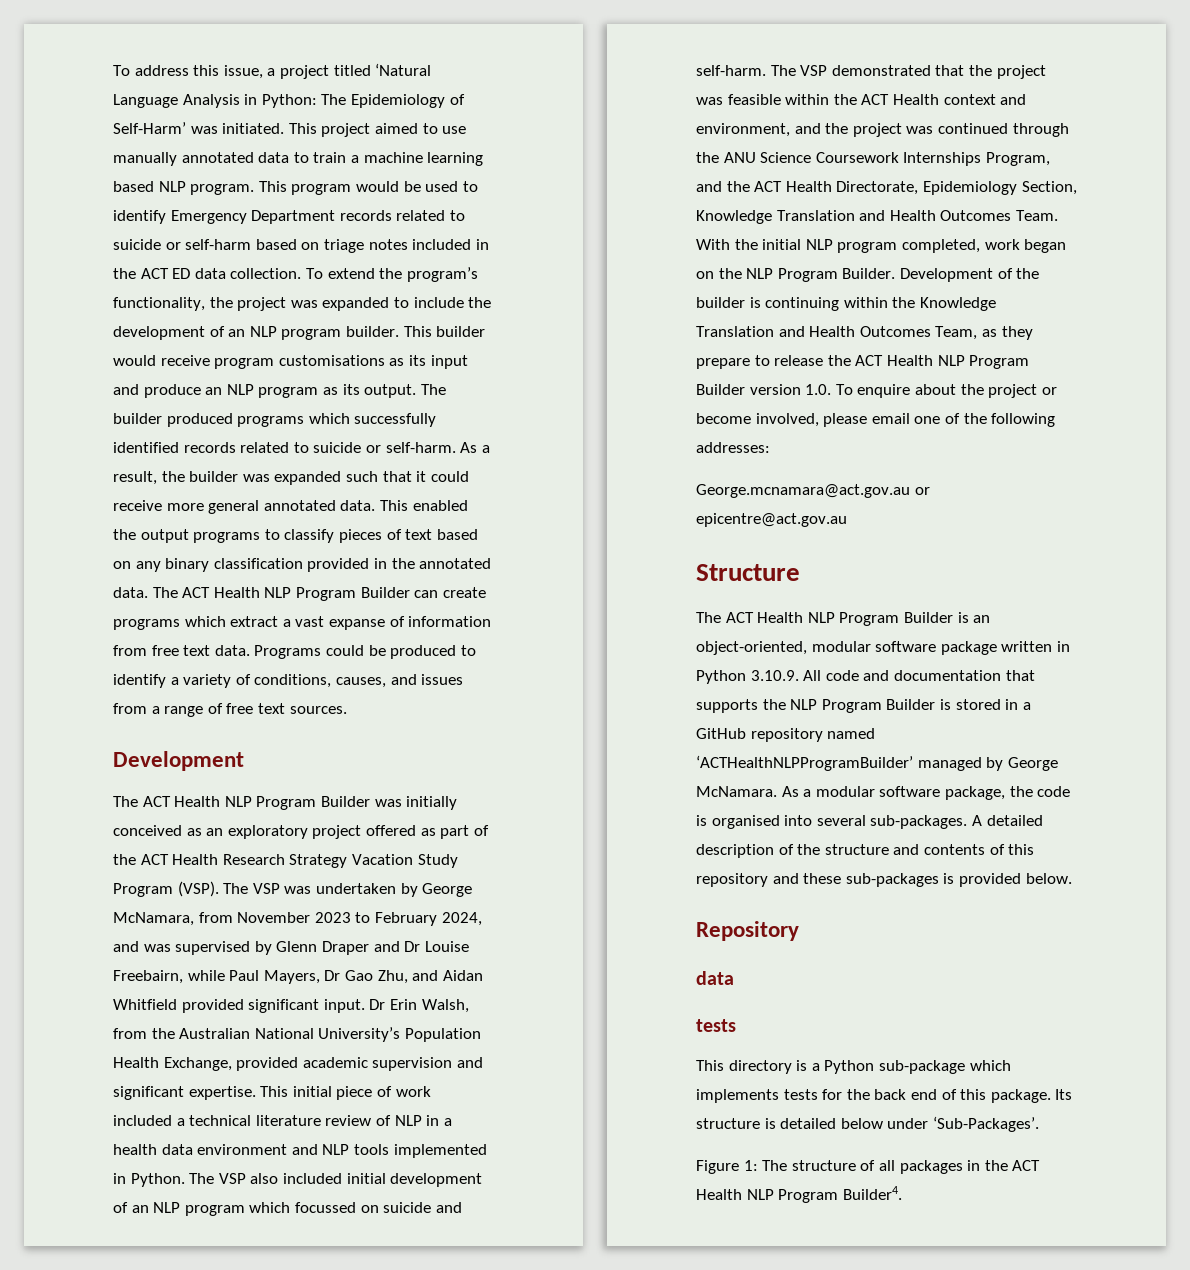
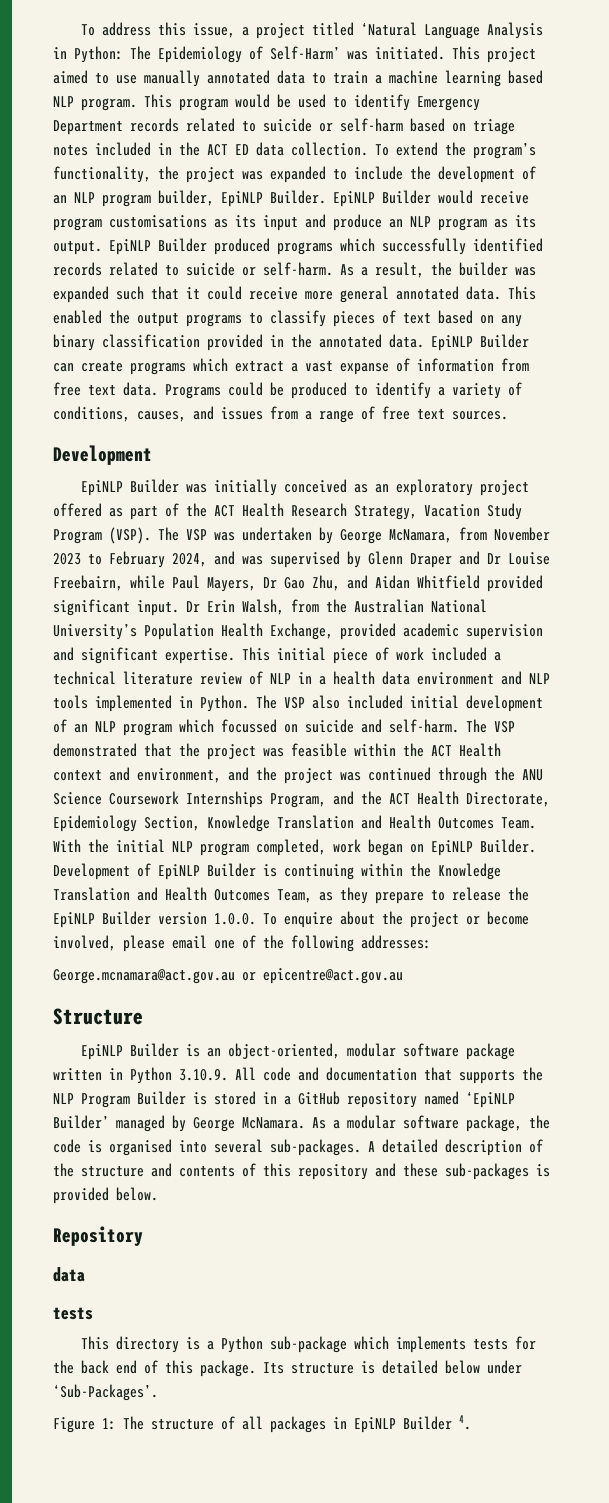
- To extend the program’s functionality, the project was expanded to include the development of an NLP program builder. This builder would receive program customisations as its input and produce an NLP program as its output.
+ To extend the program’s functionality, the project was expanded to include the development of an NLP program builder, EpiNLP Builder. EpiNLP Builder would receive program customisations as its input and produce an NLP program as its output.
- The builder produced programs which successfully identified records related to suicide or self-harm.
+ EpiNLP Builder produced programs which successfully identified records related to suicide or self-harm.
- The ACT Health NLP Program Builder can create programs which extract a vast expanse of information from free text data.
+ EpiNLP Builder can create programs which extract a vast expanse of information from free text data.
- The ACT Health NLP Program Builder was initially conceived as an exploratory project offered as part of the ACT Health Research Strategy Vacation Study Program (VSP).
+ EpiNLP Builder was initially conceived as an exploratory project offered as part of the ACT Health Research Strategy, Vacation Study Program (VSP).
- With the initial NLP program completed, work began on the NLP Program Builder.
+ With the initial NLP program completed, work began on EpiNLP Builder.
- Development of the builder is continuing within the Knowledge Translation and Health Outcomes Team, as they prepare to release the ACT Health NLP Program Builder version 1.0. To enquire about the project or become involved, please email one of the following addresses:
+ Development of EpiNLP Builder is continuing within the Knowledge Translation and Health Outcomes Team, as they prepare to release the EpiNLP Builder version 1.0.0. To enquire about the project or become involved, please email one of the following addresses:
- The ACT Health NLP Program Builder is an object-oriented, modular software package written in Python 3.10.9. All code and documentation that supports the NLP Program Builder is stored in a GitHub repository named ‘ACTHealthNLPProgramBuilder’ managed by George McNamara.
+ EpiNLP Builder is an object-oriented, modular software package written in Python 3.10.9. All code and documentation that supports the NLP Program Builder is stored in a GitHub repository named ‘EpiNLP Builder’ managed by George McNamara.
- Figure 1: The structure of all packages in the ACT Health NLP Program Builder4.
+ Figure 1: The structure of all packages in EpiNLP Builder 4.

